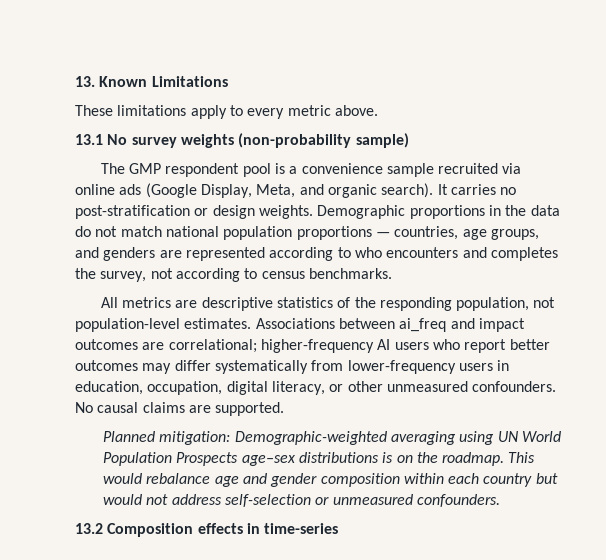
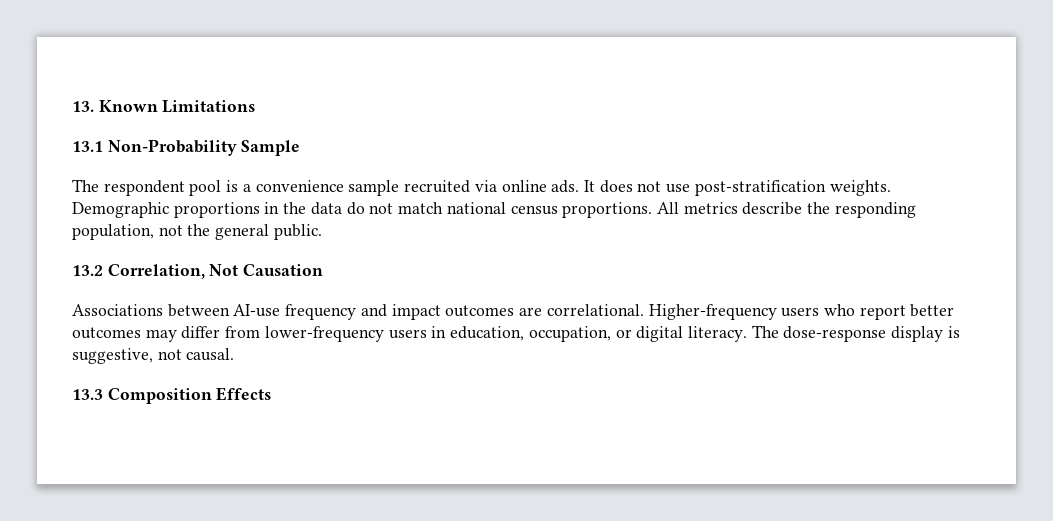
- These limitations apply to every metric above.
- 13.1 No survey weights (non-probability sample)
- The GMP respondent pool is a convenience sample recruited via online ads (Google Display, Meta, and organic search). It carries no post-stratification or design weights.
+ 13.1 Non-Probability Sample
+ The respondent pool is a convenience sample recruited via online ads. It does not use post-stratification weights.
- Demographic proportions in the data do not match national population proportions — countries, age groups, and genders are represented according to who encounters and completes the survey, not according to census benchmarks.
- All metrics are descriptive statistics of the responding population, not population-level estimates. Associations between ai_freq and impact outcomes are correlational; higher-frequency AI users who report better outcomes may differ systematically from lower-frequency users in education, occupation, digital literacy, or other unmeasured confounders. No causal claims are supported.
- Planned mitigation: Demographic-weighted averaging using UN World Population Prospects age–sex distributions is on the roadmap. This would rebalance age and gender composition within each country but would not address self-selection or unmeasured confounders.
- 13.2 Composition effects in time-series
+ Demographic proportions in the data do not match national census proportions. All metrics describe the responding population, not the general public.
+ 13.2 Correlation, Not Causation
+ Associations between AI-use frequency and impact outcomes are correlational. Higher-frequency users who report better outcomes may differ from lower-frequency users in education, occupation, or digital literacy. The dose-response display is suggestive, not causal.
+ 13.3 Composition Effects

